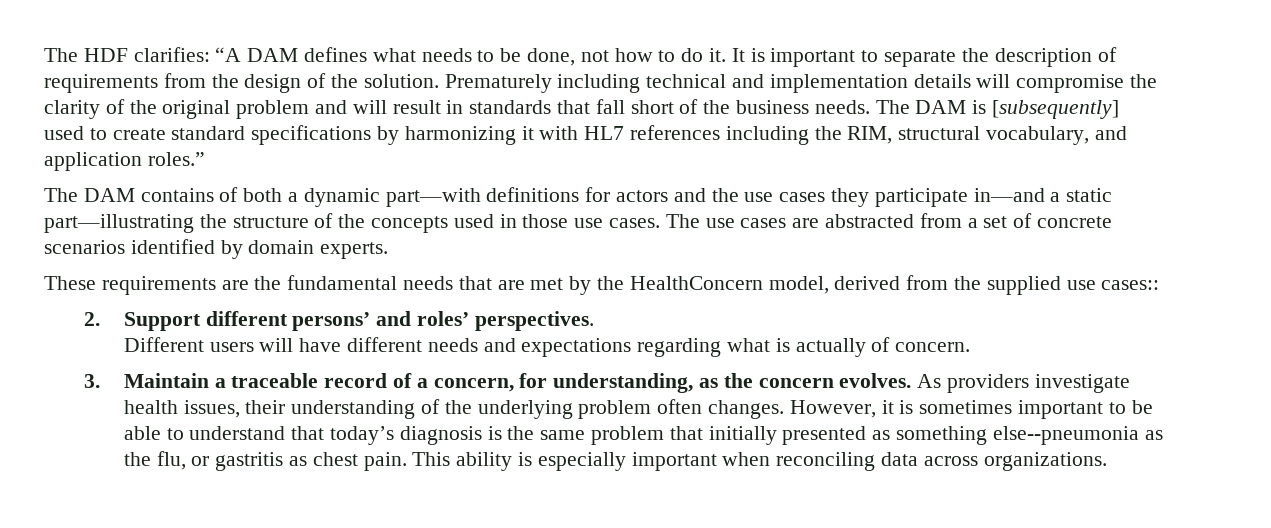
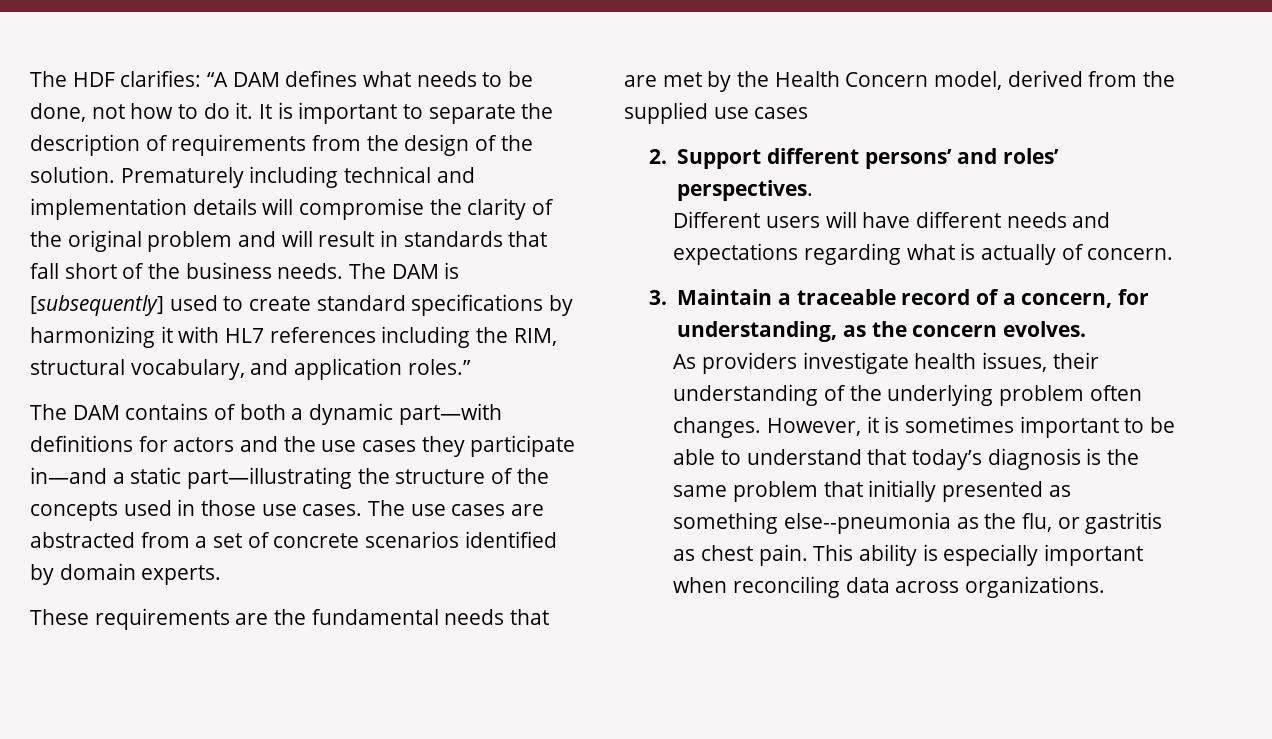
- These requirements are the fundamental needs that are met by the HealthConcern model, derived from the supplied use cases::
+ These requirements are the fundamental needs that are met by the Health Concern model, derived from the supplied use cases
- 3. Maintain a traceable record of a concern, for understanding, as the concern evolves. As providers investigate health issues, their understanding of the underlying problem often changes.
+ 3. Maintain a traceable record of a concern, for understanding, as the concern evolves.
+ As providers investigate health issues, their understanding of the underlying problem often changes.

